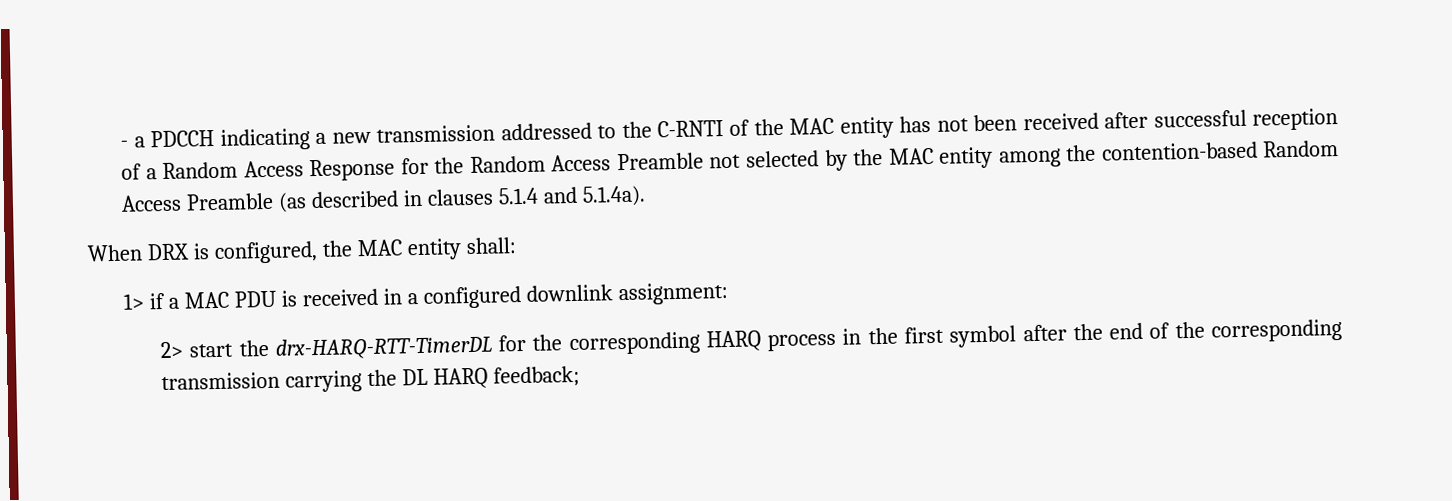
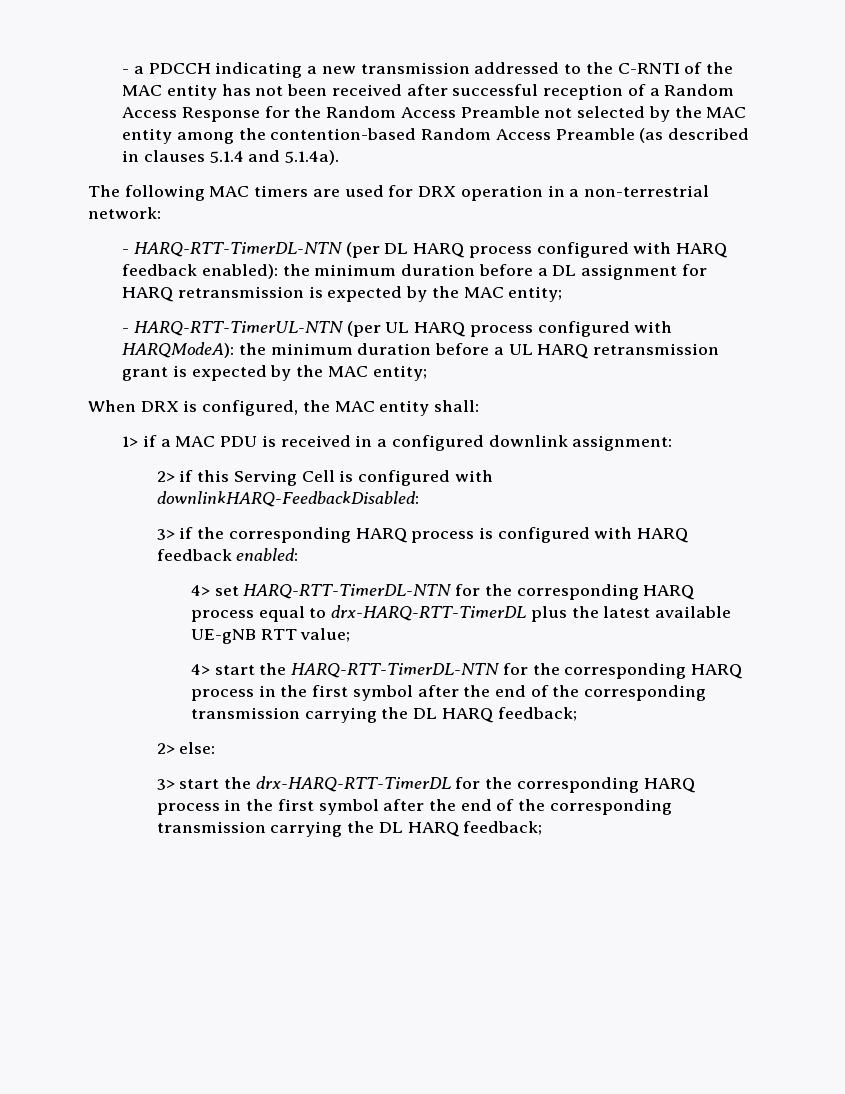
+ The following MAC timers are used for DRX operation in a non-terrestrial network:
+ - HARQ-RTT-TimerDL-NTN (per DL HARQ process configured with HARQ feedback enabled): the minimum duration before a DL assignment for HARQ retransmission is expected by the MAC entity;
+ - HARQ-RTT-TimerUL-NTN (per UL HARQ process configured with HARQModeA): the minimum duration before a UL HARQ retransmission grant is expected by the MAC entity;
- 2> start the drx-HARQ-RTT-TimerDL for the corresponding HARQ process in the first symbol after the end of the corresponding transmission carrying the DL HARQ feedback;
+ 2> if this Serving Cell is configured with downlinkHARQ-FeedbackDisabled:
+ 3> if the corresponding HARQ process is configured with HARQ feedback enabled:
+ 4> set HARQ-RTT-TimerDL-NTN for the corresponding HARQ process equal to drx-HARQ-RTT-TimerDL plus the latest available UE-gNB RTT value;
+ 4> start the HARQ-RTT-TimerDL-NTN for the corresponding HARQ process in the first symbol after the end of the corresponding transmission carrying the DL HARQ feedback;
+ 2> else:
+ 3> start the drx-HARQ-RTT-TimerDL for the corresponding HARQ process in the first symbol after the end of the corresponding transmission carrying the DL HARQ feedback;

